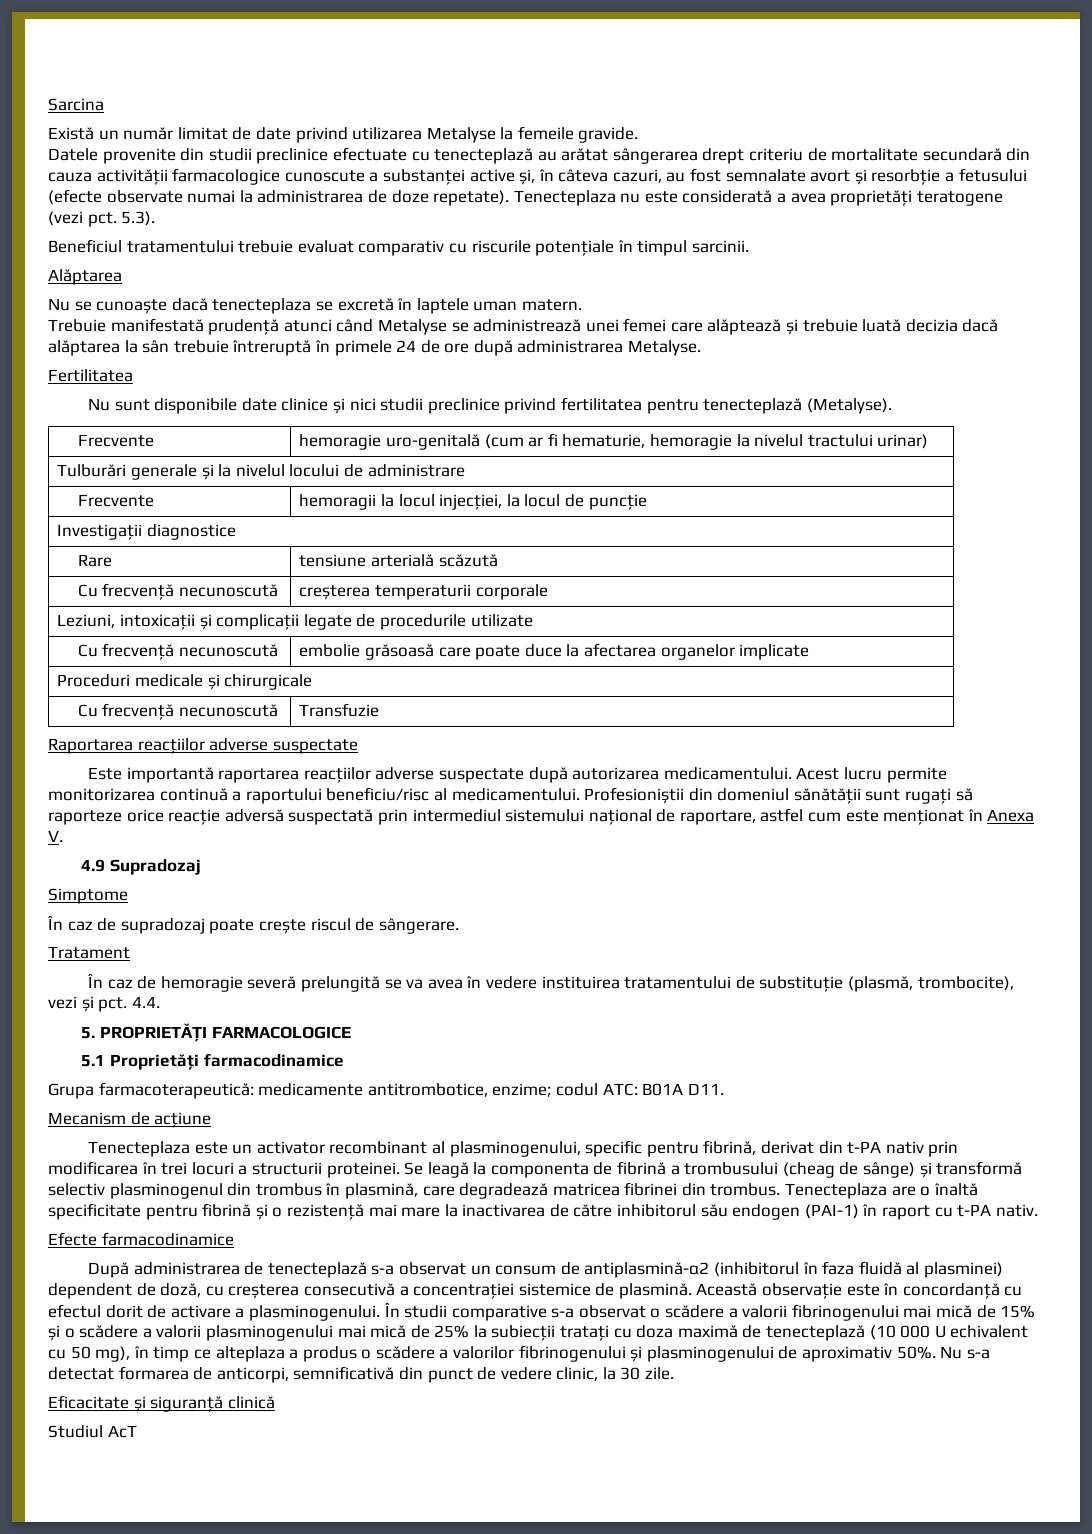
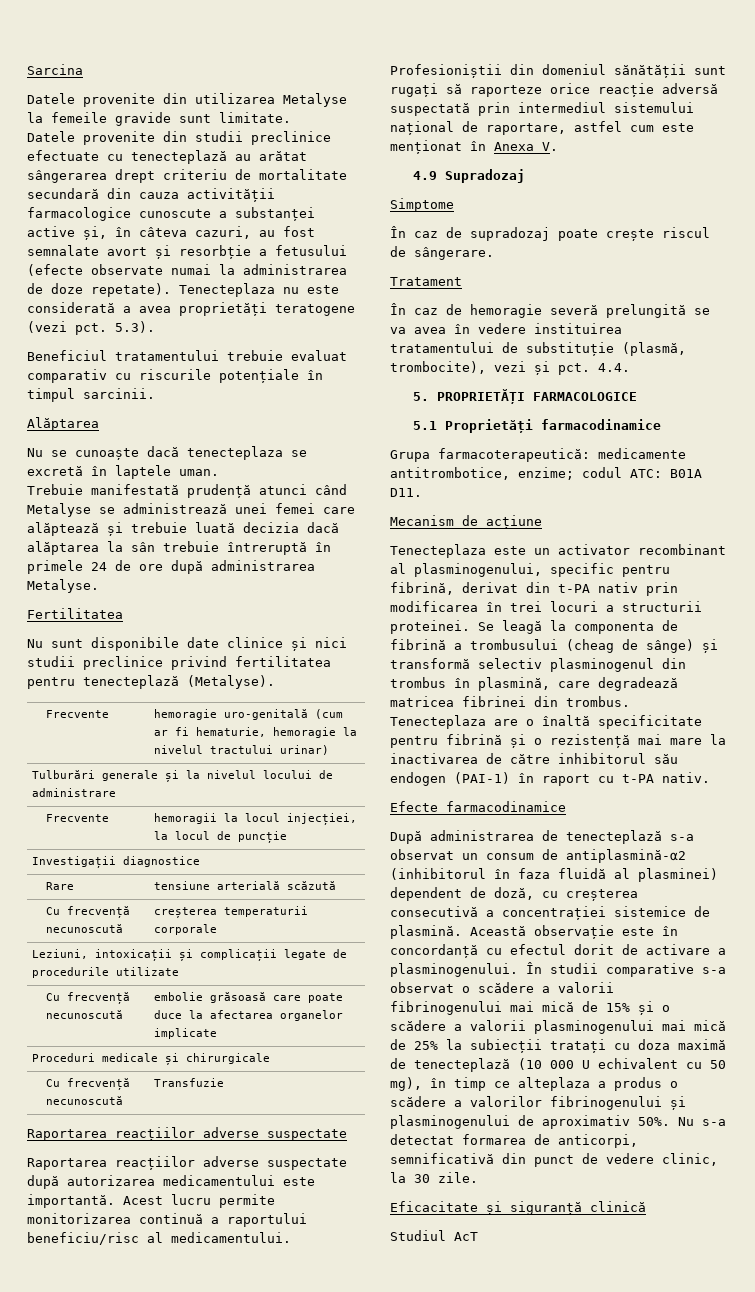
- Există un număr limitat de date privind utilizarea Metalyse la femeile gravide.
+ Datele provenite din utilizarea Metalyse la femeile gravide sunt limitate.
- Nu se cunoaște dacă tenecteplaza se excretă în laptele uman matern.
+ Nu se cunoaște dacă tenecteplaza se excretă în laptele uman.
- Este importantă raportarea reacțiilor adverse suspectate după autorizarea medicamentului.
+ Raportarea reacțiilor adverse suspectate după autorizarea medicamentului este importantă.

